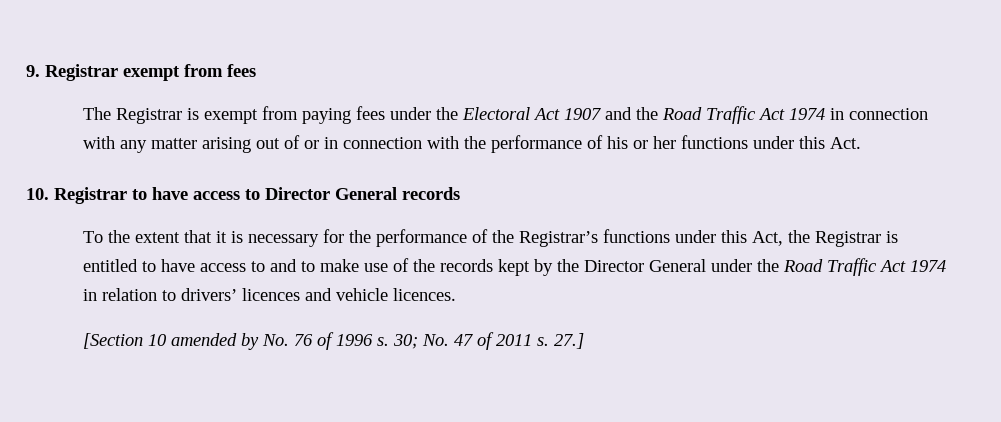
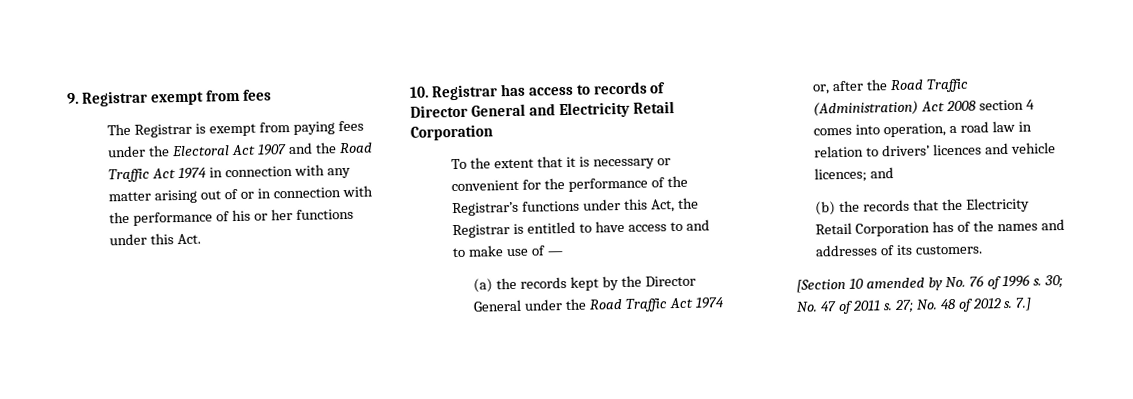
- 10. Registrar to have access to Director General records
+ 10. Registrar has access to records of Director General and Electricity Retail Corporation
- To the extent that it is necessary for the performance of the Registrar’s functions under this Act, the Registrar is entitled to have access to and to make use of the records kept by the Director General under the Road Traffic Act 1974 in relation to drivers’ licences and vehicle licences.
+ To the extent that it is necessary or convenient for the performance of the Registrar’s functions under this Act, the Registrar is entitled to have access to and to make use of —
+ (a) the records kept by the Director General under the Road Traffic Act 1974 or, after the Road Traffic (Administration) Act 2008 section 4 comes into operation, a road law in relation to drivers’ licences and vehicle licences; and
+ (b) the records that the Electricity Retail Corporation has of the names and addresses of its customers.
- 27.]
+ 27; No. 48 of 2012 s. 7.]

